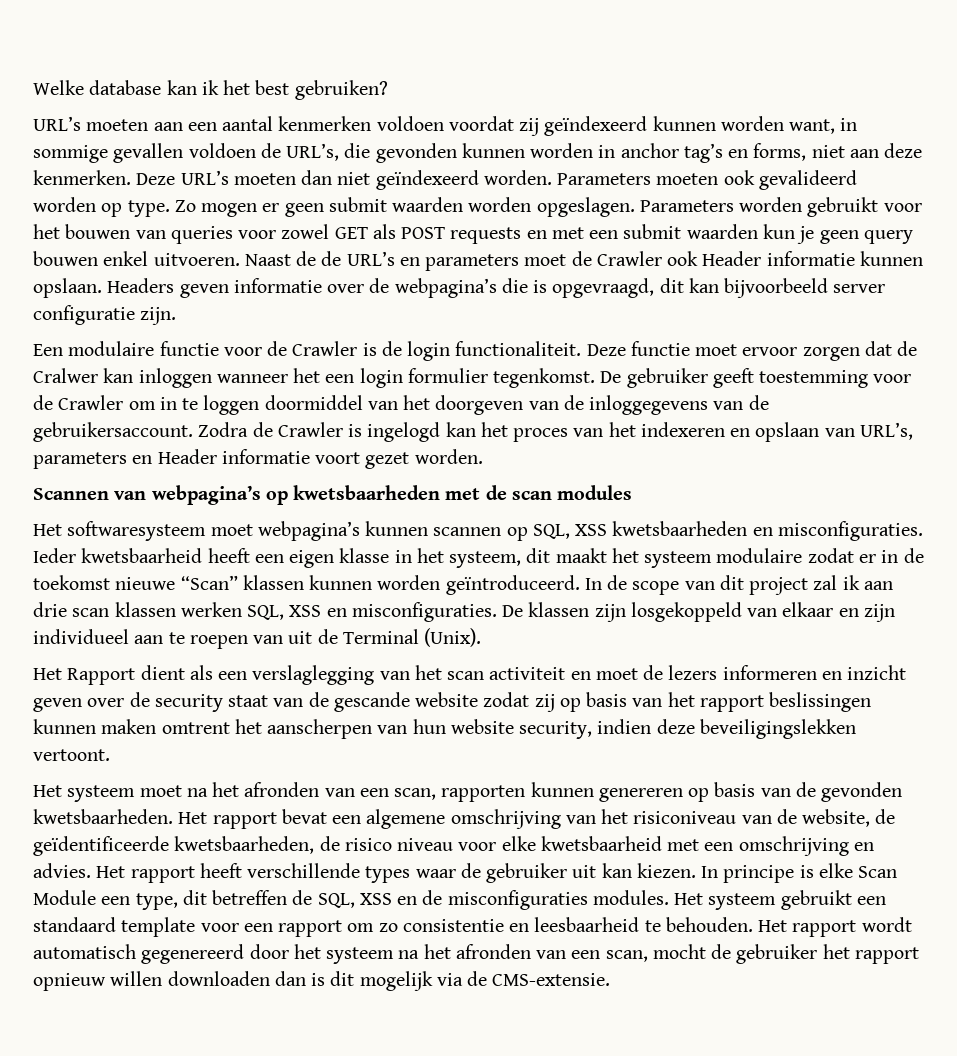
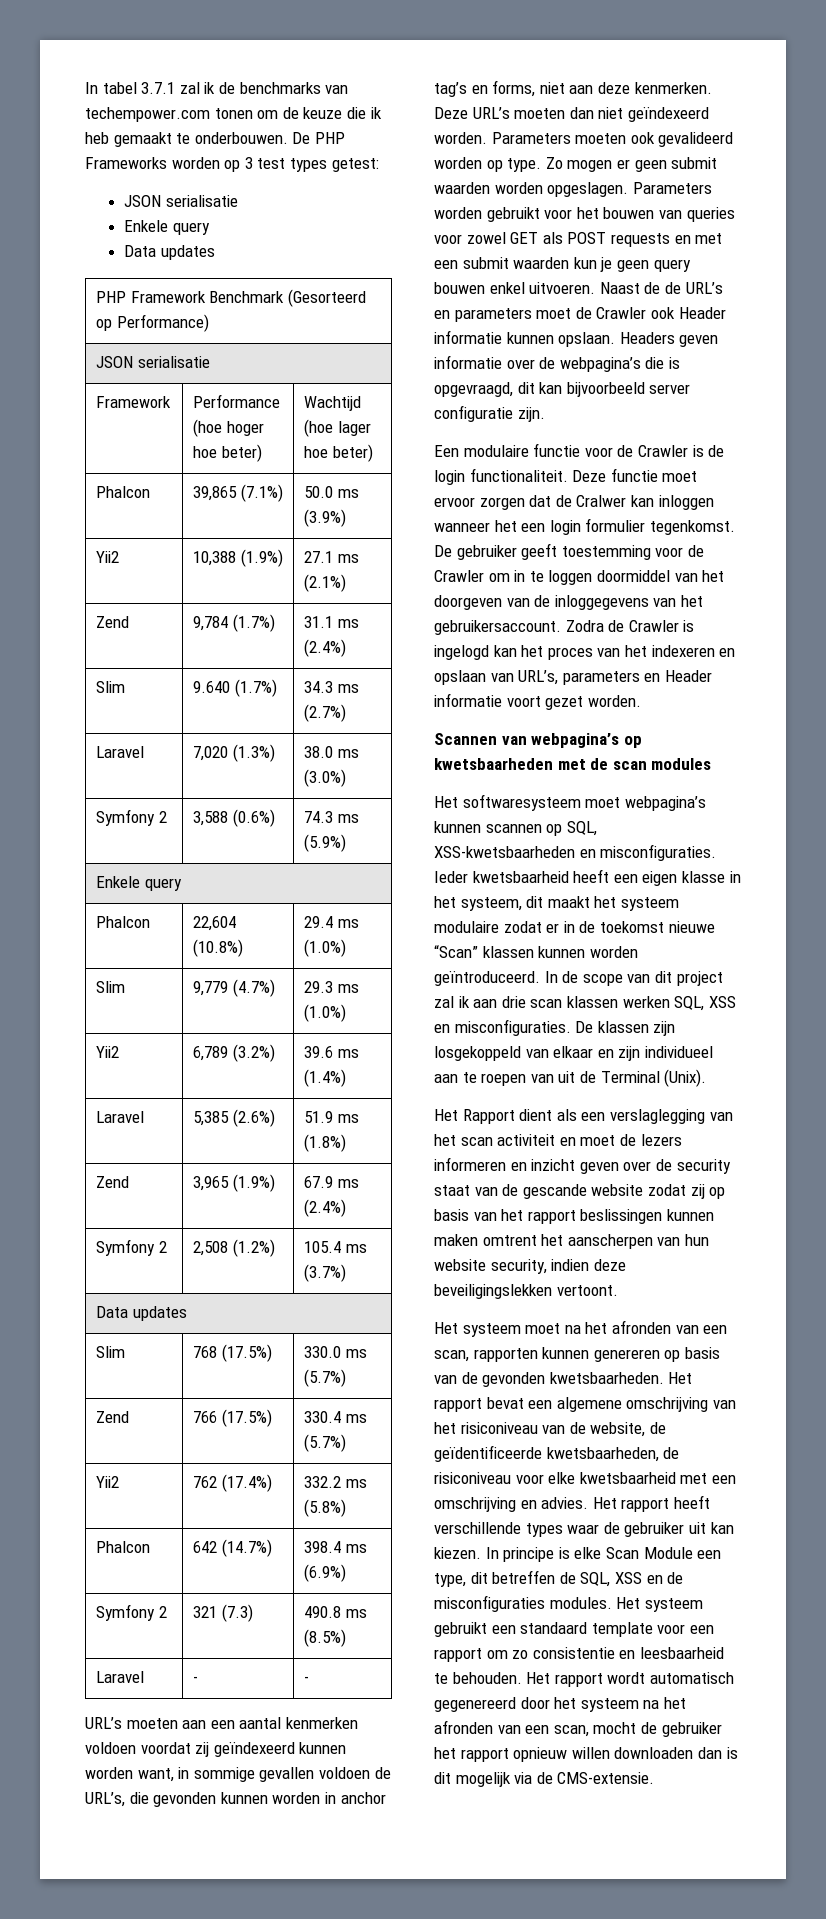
- Welke database kan ik het best gebruiken?
+ In tabel 3.7.1 zal ik de benchmarks van techempower.com tonen om de keuze die ik heb gemaakt te onderbouwen. De PHP Frameworks worden op 3 test types getest:
+ JSON serialisatie
+ Enkele query
+ Data updates
+ PHP Framework Benchmark (Gesorteerd op Performance)
+ JSON serialisatie
+ Framework | Performance (hoe hoger hoe beter) | Wachtijd (hoe lager hoe beter)
+ Phalcon | 39,865 (7.1%) | 50.0 ms (3.9%)
+ Yii2 | 10,388 (1.9%) | 27.1 ms (2.1%)
+ Zend | 9,784 (1.7%) | 31.1 ms (2.4%)
+ Slim | 9.640 (1.7%) | 34.3 ms (2.7%)
+ Laravel | 7,020 (1.3%) | 38.0 ms (3.0%)
+ Symfony 2 | 3,588 (0.6%) | 74.3 ms (5.9%)
+ Enkele query
+ Phalcon | 22,604 (10.8%) | 29.4 ms (1.0%)
+ Slim | 9,779 (4.7%) | 29.3 ms (1.0%)
+ Yii2 | 6,789 (3.2%) | 39.6 ms (1.4%)
+ Laravel | 5,385 (2.6%) | 51.9 ms (1.8%)
+ Zend | 3,965 (1.9%) | 67.9 ms (2.4%)
+ Symfony 2 | 2,508 (1.2%) | 105.4 ms (3.7%)
+ Data updates
+ Slim | 768 (17.5%) | 330.0 ms (5.7%)
+ Zend | 766 (17.5%) | 330.4 ms (5.7%)
+ Yii2 | 762 (17.4%) | 332.2 ms (5.8%)
+ Phalcon | 642 (14.7%) | 398.4 ms (6.9%)
+ Symfony 2 | 321 (7.3) | 490.8 ms (8.5%)
+ Laravel | - | -
- De gebruiker geeft toestemming voor de Crawler om in te loggen doormiddel van het doorgeven van de inloggegevens van de gebruikersaccount.
+ De gebruiker geeft toestemming voor de Crawler om in te loggen doormiddel van het doorgeven van de inloggegevens van het gebruikersaccount.
- Het softwaresysteem moet webpagina’s kunnen scannen op SQL, XSS kwetsbaarheden en misconfiguraties.
+ Het softwaresysteem moet webpagina’s kunnen scannen op SQL, XSS-kwetsbaarheden en misconfiguraties.
- Het rapport bevat een algemene omschrijving van het risiconiveau van de website, de geïdentificeerde kwetsbaarheden, de risico niveau voor elke kwetsbaarheid met een omschrijving en advies.
+ Het rapport bevat een algemene omschrijving van het risiconiveau van de website, de geïdentificeerde kwetsbaarheden, de risiconiveau voor elke kwetsbaarheid met een omschrijving en advies.

